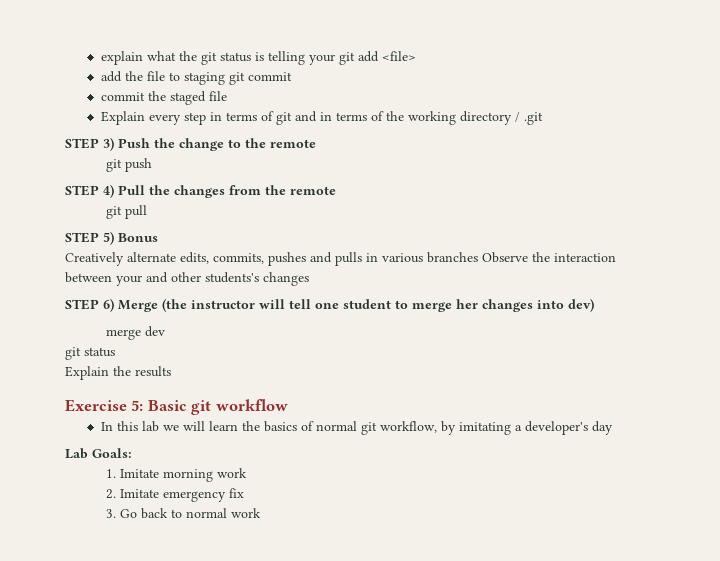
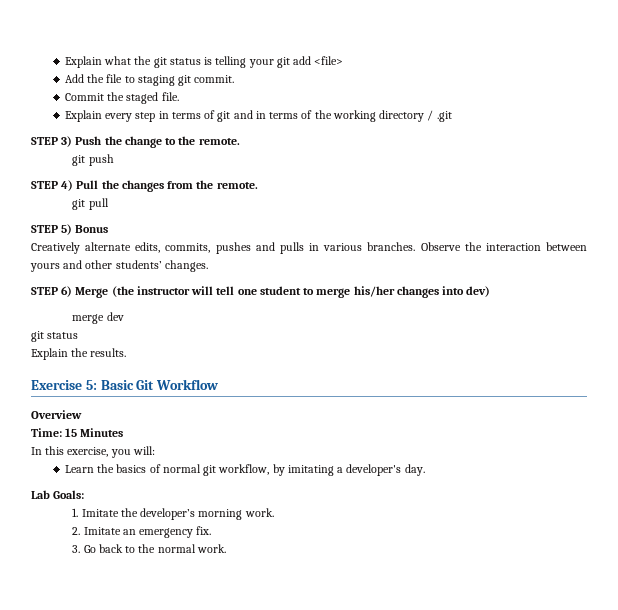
- explain what the git status is telling your git add <file>
+ Explain what the git status is telling your git add <file>
- add the file to staging git commit
- commit the staged file
+ Add the file to staging git commit.
+ Commit the staged file.
- STEP 3) Push the change to the remote
+ STEP 3) Push the change to the remote.
- STEP 4) Pull the changes from the remote
+ STEP 4) Pull the changes from the remote.
- Creatively alternate edits, commits, pushes and pulls in various branches Observe the interaction between your and other students's changes
+ Creatively alternate edits, commits, pushes and pulls in various branches. Observe the interaction between yours and other students’ changes.
- STEP 6) Merge (the instructor will tell one student to merge her changes into dev)
+ STEP 6) Merge (the instructor will tell one student to merge his/her changes into dev)
- Explain the results
+ Explain the results.
- Exercise 5: Basic git workflow
- In this lab we will learn the basics of normal git workflow, by imitating a developer's day
+ Exercise 5: Basic Git Workflow
+ Overview
+ Time: 15 Minutes
+ In this exercise, you will:
+ Learn the basics of normal git workflow, by imitating a developer's day.
- 1. Imitate morning work
+ 1. Imitate the developer’s morning work.
- 2. Imitate emergency fix
+ 2. Imitate an emergency fix.
- 3. Go back to normal work
+ 3. Go back to the normal work.

